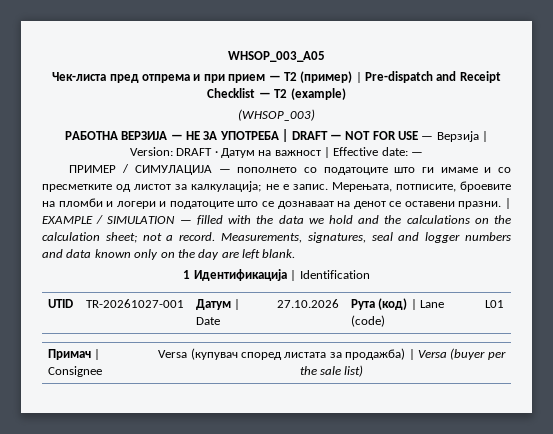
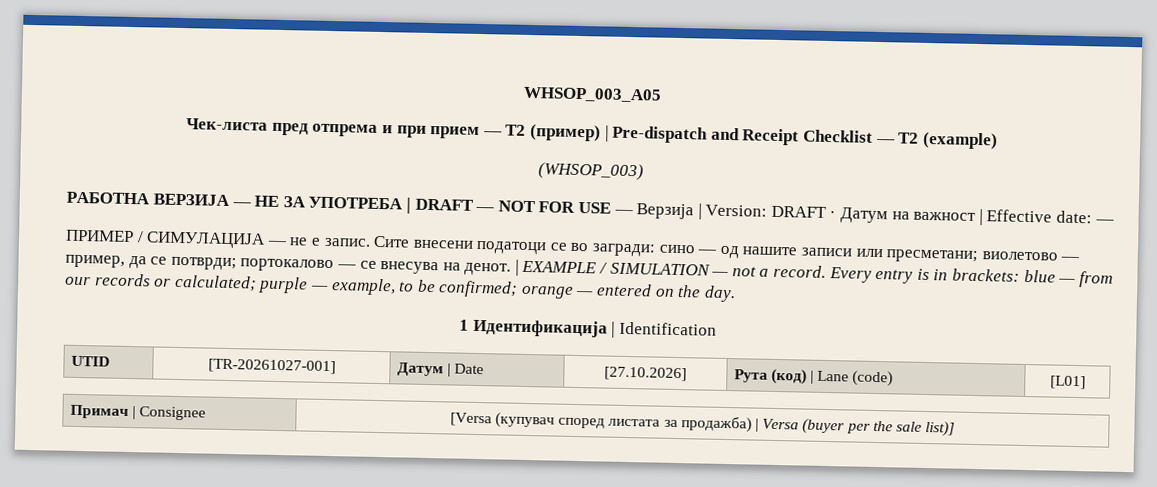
- ПРИМЕР / СИМУЛАЦИЈА — пополнето со податоците што ги имаме и со пресметките од листот за калкулација; не е запис. Мерењата, потписите, броевите на пломби и логери и податоците што се дознаваат на денот се оставени празни.
+ ПРИМЕР / СИМУЛАЦИЈА — не е запис. Сите внесени податоци се во загради: сино — од нашите записи или пресметани; виолетово — пример, да се потврди; портокалово — се внесува на денот.
- | EXAMPLE / SIMULATION — filled with the data we hold and the calculations on the calculation sheet; not a record. Measurements, signatures, seal and logger numbers and data known only on the day are left blank.
+ | EXAMPLE / SIMULATION — not a record. Every entry is in brackets: blue — from our records or calculated; purple — example, to be confirmed; orange — entered on the day.
- UTID | TR-20261027-001 | Датум | Date | 27.10.2026 | Рута (код) | Lane (code) | L01
+ UTID | [TR-20261027-001] | Датум | Date | [27.10.2026] | Рута (код) | Lane (code) | [L01]
- Примач | Consignee | Versa (купувач според листата за продажба) | Versa (buyer per the sale list)
+ Примач | Consignee | [Versa (купувач според листата за продажба) | Versa (buyer per the sale list)]

